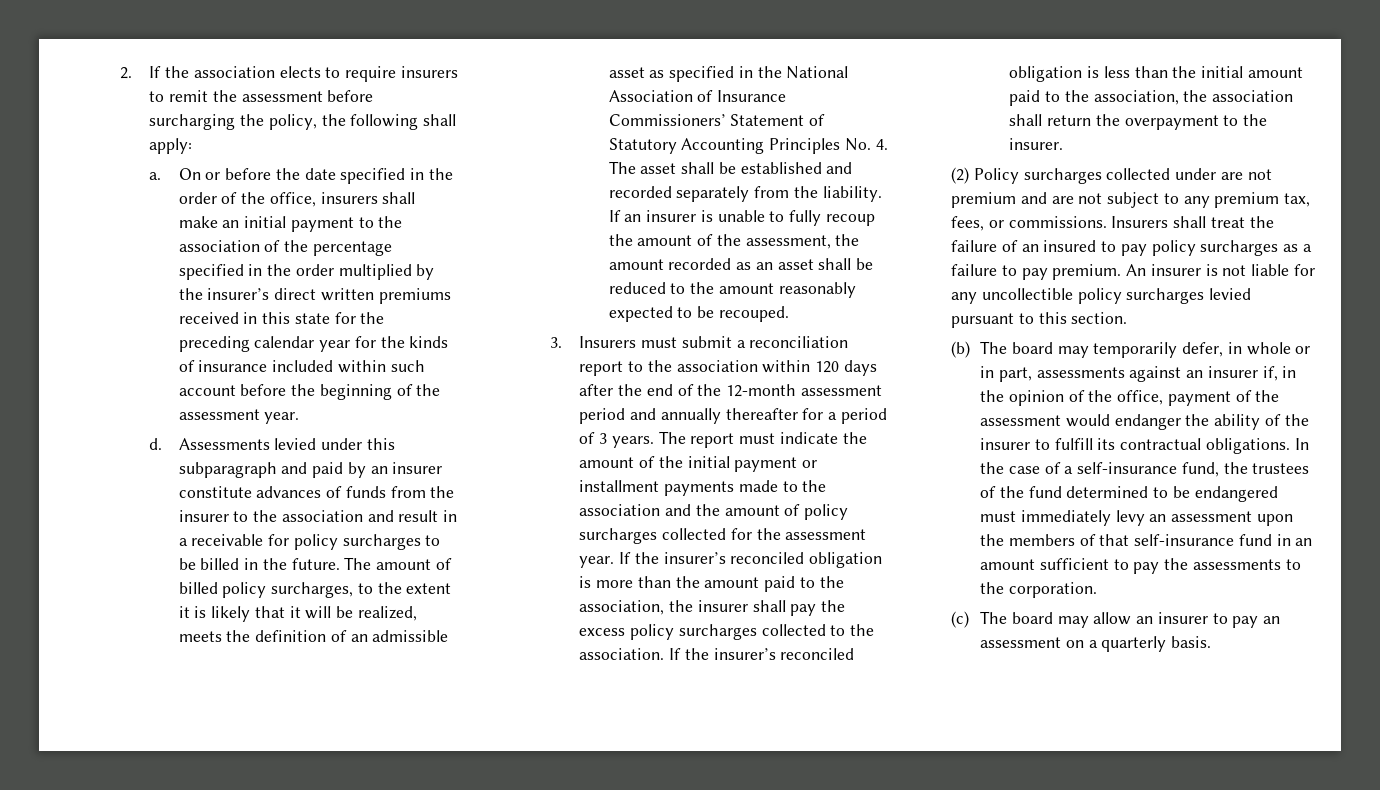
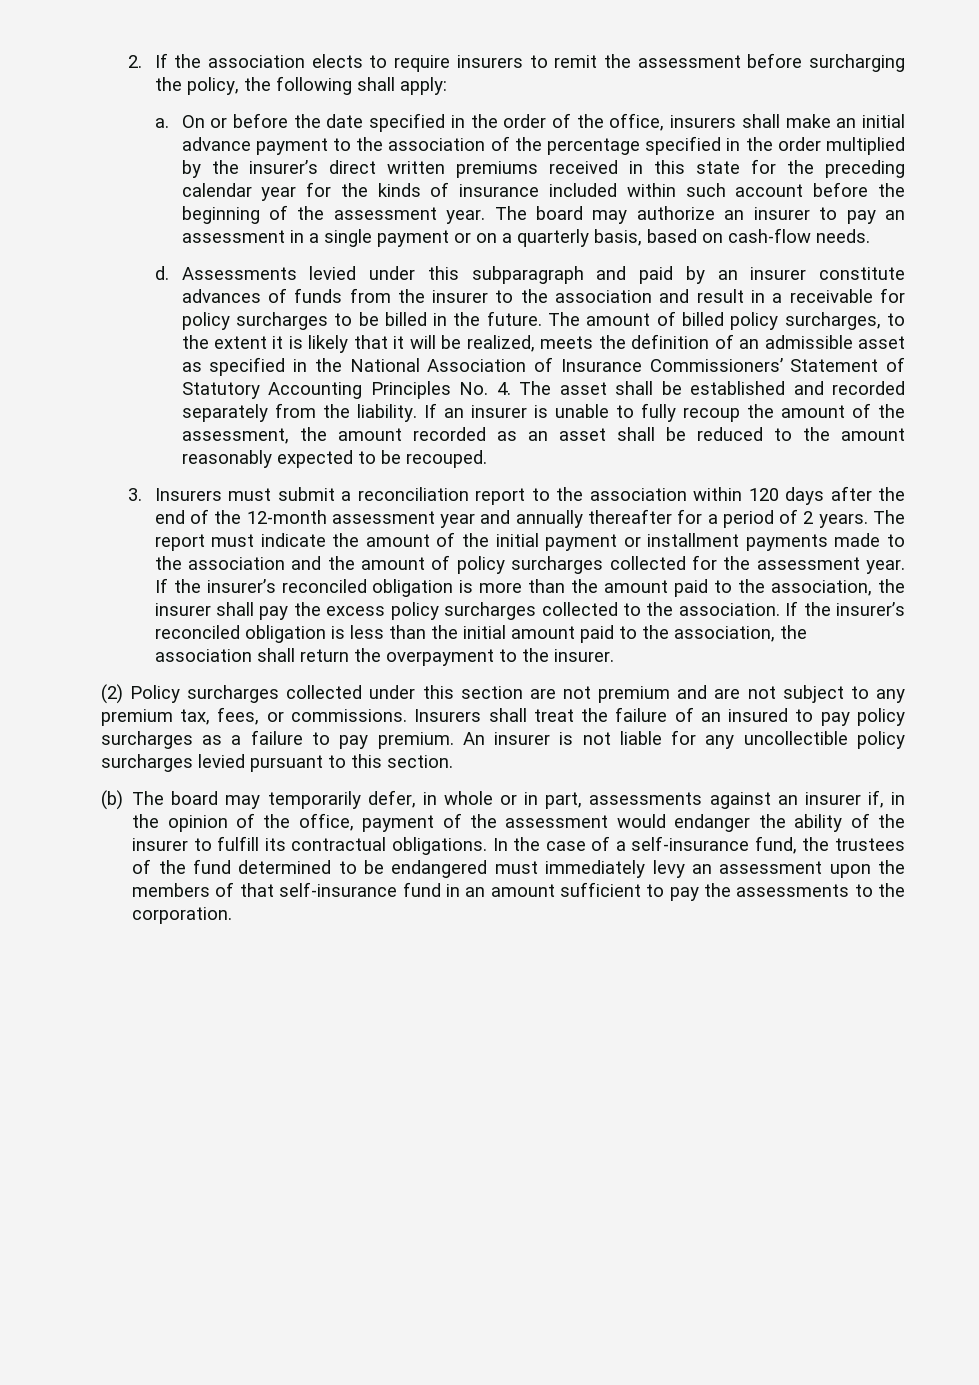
- On or before the date specified in the order of the office, insurers shall make an initial payment to the association of the percentage specified in the order multiplied by the insurer’s direct written premiums received in this state for the preceding calendar year for the kinds of insurance included within such account before the beginning of the assessment year.
+ On or before the date specified in the order of the office, insurers shall make an initial advance payment to the association of the percentage specified in the order multiplied by the insurer’s direct written premiums received in this state for the preceding calendar year for the kinds of insurance included within such account before the beginning of the assessment year. The board may authorize an insurer to pay an assessment in a single payment or on a quarterly basis, based on cash-flow needs.
- 3. Insurers must submit a reconciliation report to the association within 120 days after the end of the 12-month assessment period and annually thereafter for a period of 3 years.
+ 3. Insurers must submit a reconciliation report to the association within 120 days after the end of the 12-month assessment year and annually thereafter for a period of 2 years.
- (2) Policy surcharges collected under are not premium and are not subject to any premium tax, fees, or commissions.
+ (2) Policy surcharges collected under this section are not premium and are not subject to any premium tax, fees, or commissions.
- (c) The board may allow an insurer to pay an assessment on a quarterly basis.

